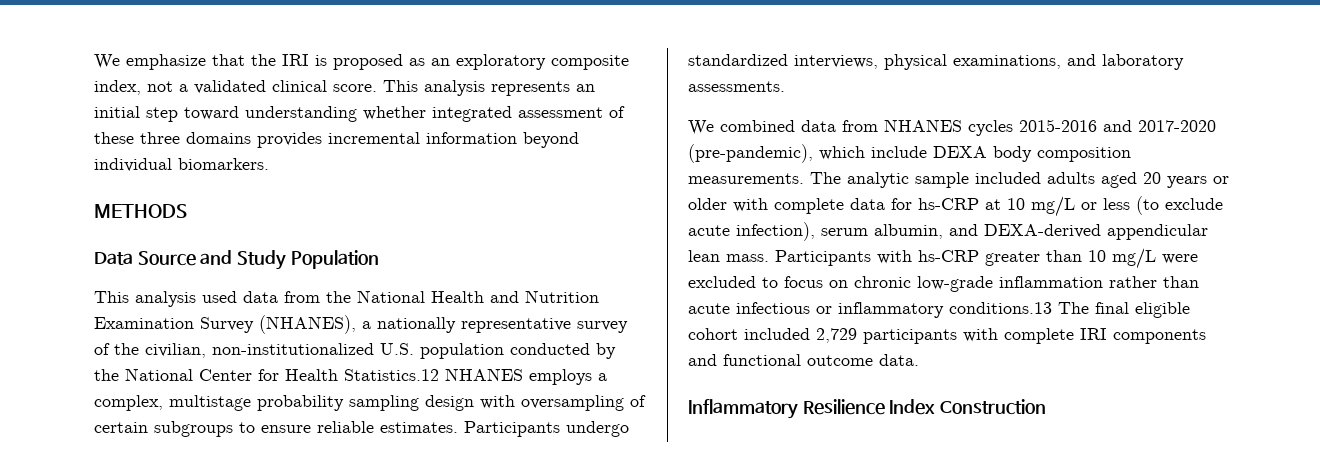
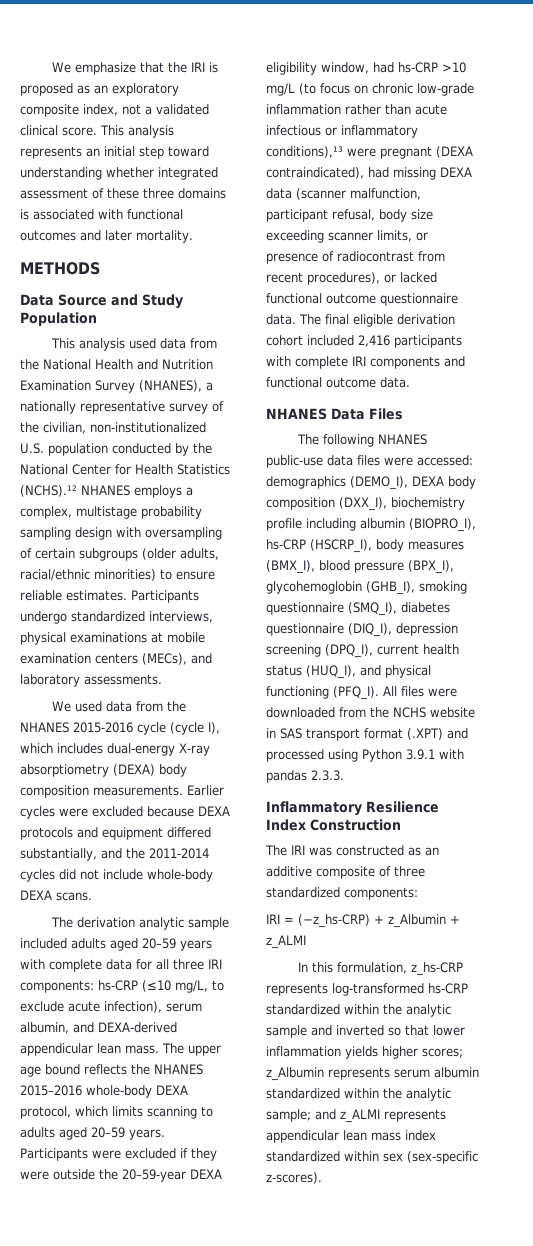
- This analysis represents an initial step toward understanding whether integrated assessment of these three domains provides incremental information beyond individual biomarkers.
+ This analysis represents an initial step toward understanding whether integrated assessment of these three domains is associated with functional outcomes and later mortality.
- This analysis used data from the National Health and Nutrition Examination Survey (NHANES), a nationally representative survey of the civilian, non-institutionalized U.S. population conducted by the National Center for Health Statistics.12 NHANES employs a complex, multistage probability sampling design with oversampling of certain subgroups to ensure reliable estimates.
+ This analysis used data from the National Health and Nutrition Examination Survey (NHANES), a nationally representative survey of the civilian, non-institutionalized U.S. population conducted by the National Center for Health Statistics (NCHS).¹² NHANES employs a complex, multistage probability sampling design with oversampling of certain subgroups (older adults, racial/ethnic minorities) to ensure reliable estimates.
- Participants undergo standardized interviews, physical examinations, and laboratory assessments.
+ Participants undergo standardized interviews, physical examinations at mobile examination centers (MECs), and laboratory assessments.
- We combined data from NHANES cycles 2015-2016 and 2017-2020 (pre-pandemic), which include DEXA body composition measurements. The analytic sample included adults aged 20 years or older with complete data for hs-CRP at 10 mg/L or less (to exclude acute infection), serum albumin, and DEXA-derived appendicular lean mass.
+ We used data from the NHANES 2015-2016 cycle (cycle I), which includes dual-energy X-ray absorptiometry (DEXA) body composition measurements. Earlier cycles were excluded because DEXA protocols and equipment differed substantially, and the 2011-2014 cycles did not include whole-body DEXA scans.
+ The derivation analytic sample included adults aged 20–59 years with complete data for all three IRI components: hs-CRP (≤10 mg/L, to exclude acute infection), serum albumin, and DEXA-derived appendicular lean mass.
- Participants with hs-CRP greater than 10 mg/L were excluded to focus on chronic low-grade inflammation rather than acute infectious or inflammatory conditions.13 The final eligible cohort included 2,729 participants with complete IRI components and functional outcome data.
+ The upper age bound reflects the NHANES 2015–2016 whole-body DEXA protocol, which limits scanning to adults aged 20–59 years. Participants were excluded if they were outside the 20–59-year DEXA eligibility window, had hs-CRP >10 mg/L (to focus on chronic low-grade inflammation rather than acute infectious or inflammatory conditions),¹³ were pregnant (DEXA contraindicated), had missing DEXA data (scanner malfunction, participant refusal, body size exceeding scanner limits, or presence of radiocontrast from recent procedures), or lacked functional outcome questionnaire data. The final eligible derivation cohort included 2,416 participants with complete IRI components and functional outcome data.
+ NHANES Data Files
+ The following NHANES public-use data files were accessed: demographics (DEMO_I), DEXA body composition (DXX_I), biochemistry profile including albumin (BIOPRO_I), hs-CRP (HSCRP_I), body measures (BMX_I), blood pressure (BPX_I), glycohemoglobin (GHB_I), smoking questionnaire (SMQ_I), diabetes questionnaire (DIQ_I), depression screening (DPQ_I), current health status (HUQ_I), and physical functioning (PFQ_I). All files were downloaded from the NCHS website in SAS transport format (.XPT) and processed using Python 3.9.1 with pandas 2.3.3.
  Inflammatory Resilience Index Construction
+ The IRI was constructed as an additive composite of three standardized components:
+ IRI = (−z_hs-CRP) + z_Albumin + z_ALMI
+ In this formulation, z_hs-CRP represents log-transformed hs-CRP standardized within the analytic sample and inverted so that lower inflammation yields higher scores; z_Albumin represents serum albumin standardized within the analytic sample; and z_ALMI represents appendicular lean mass index standardized within sex (sex-specific z-scores).

